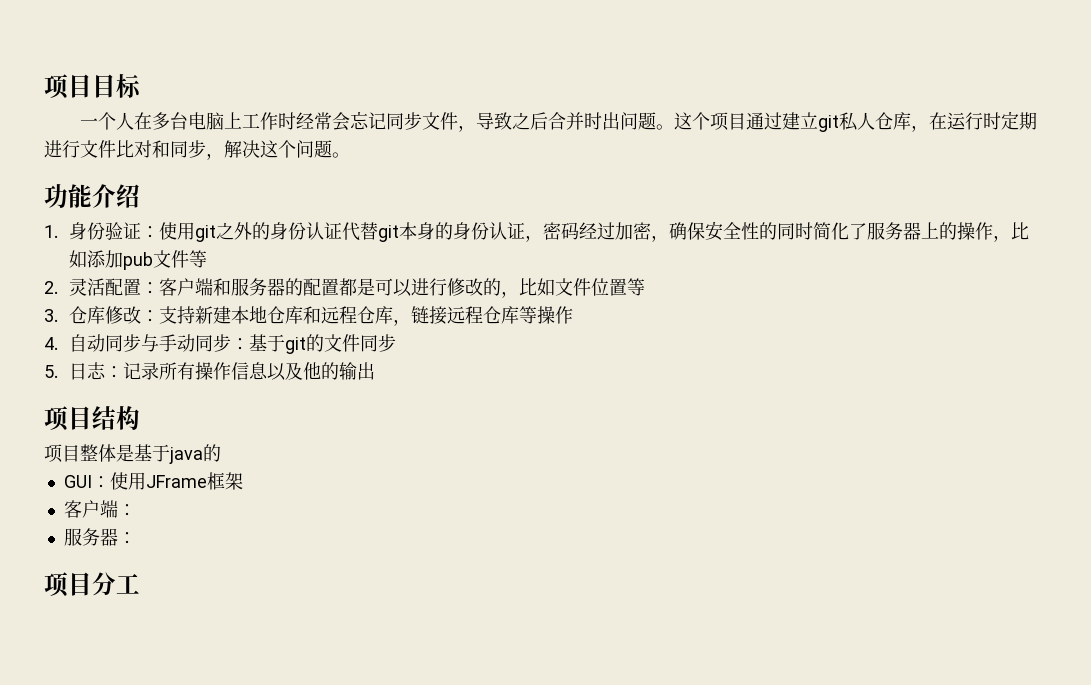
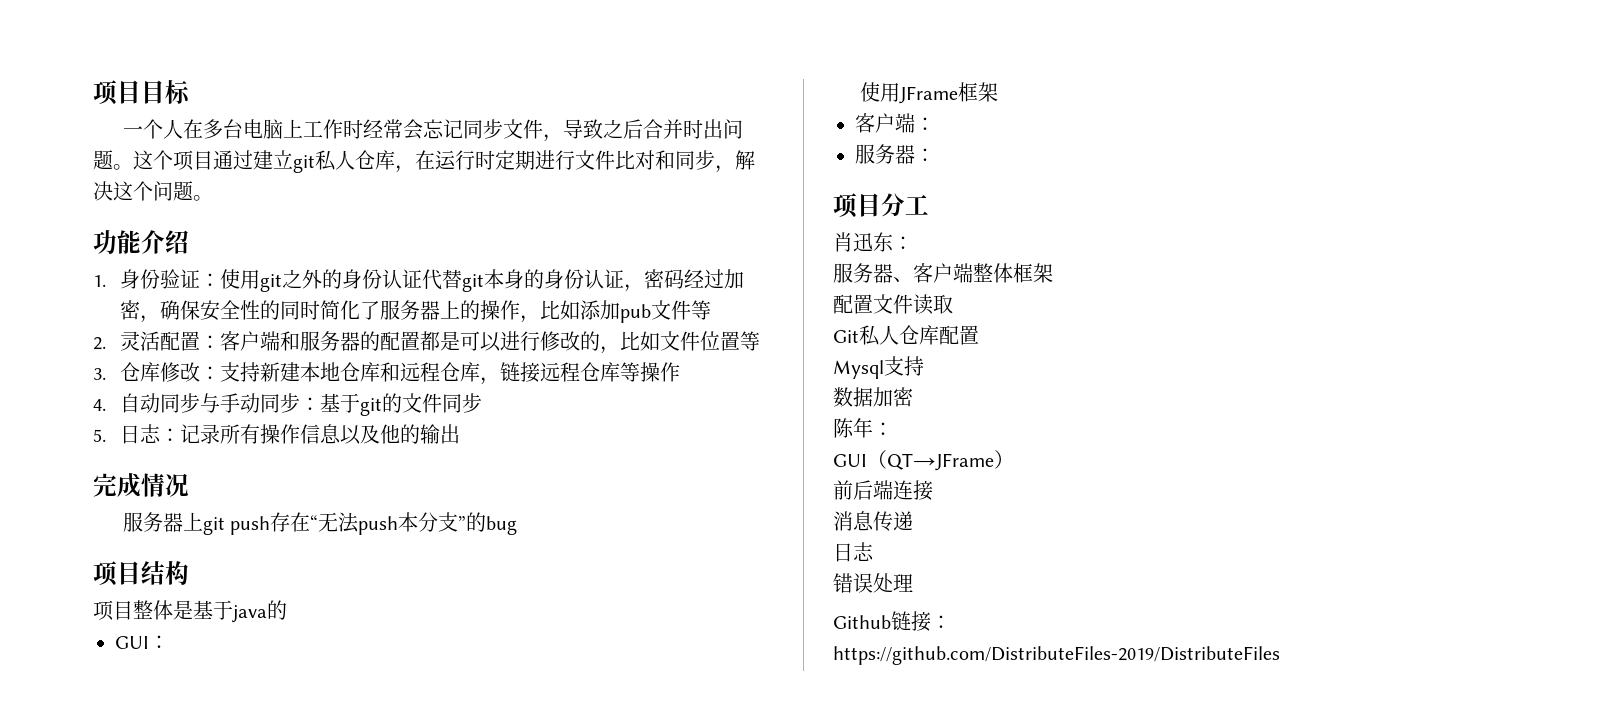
+ 完成情况
+ 服务器上git push存在“无法push本分支”的bug
- GUI：使用JFrame框架
+ GUI：
+ 使用JFrame框架
+ 肖迅东：
+ 服务器、客户端整体框架
+ 配置文件读取
+ Git私人仓库配置
+ Mysql支持
+ 数据加密
+ 陈年：
+ GUI（QT→JFrame）
+ 前后端连接
+ 消息传递
+ 日志
+ 错误处理
+ Github链接：
+ https://github.com/DistributeFiles-2019/DistributeFiles

